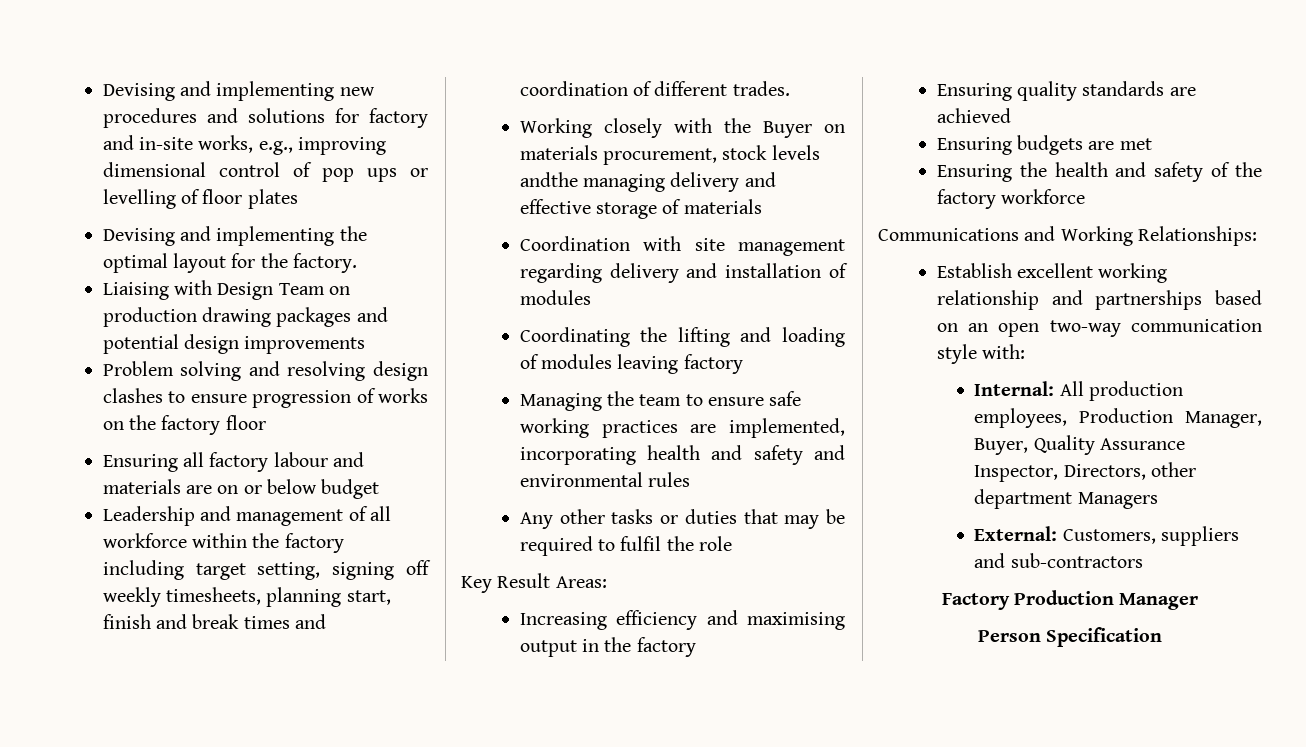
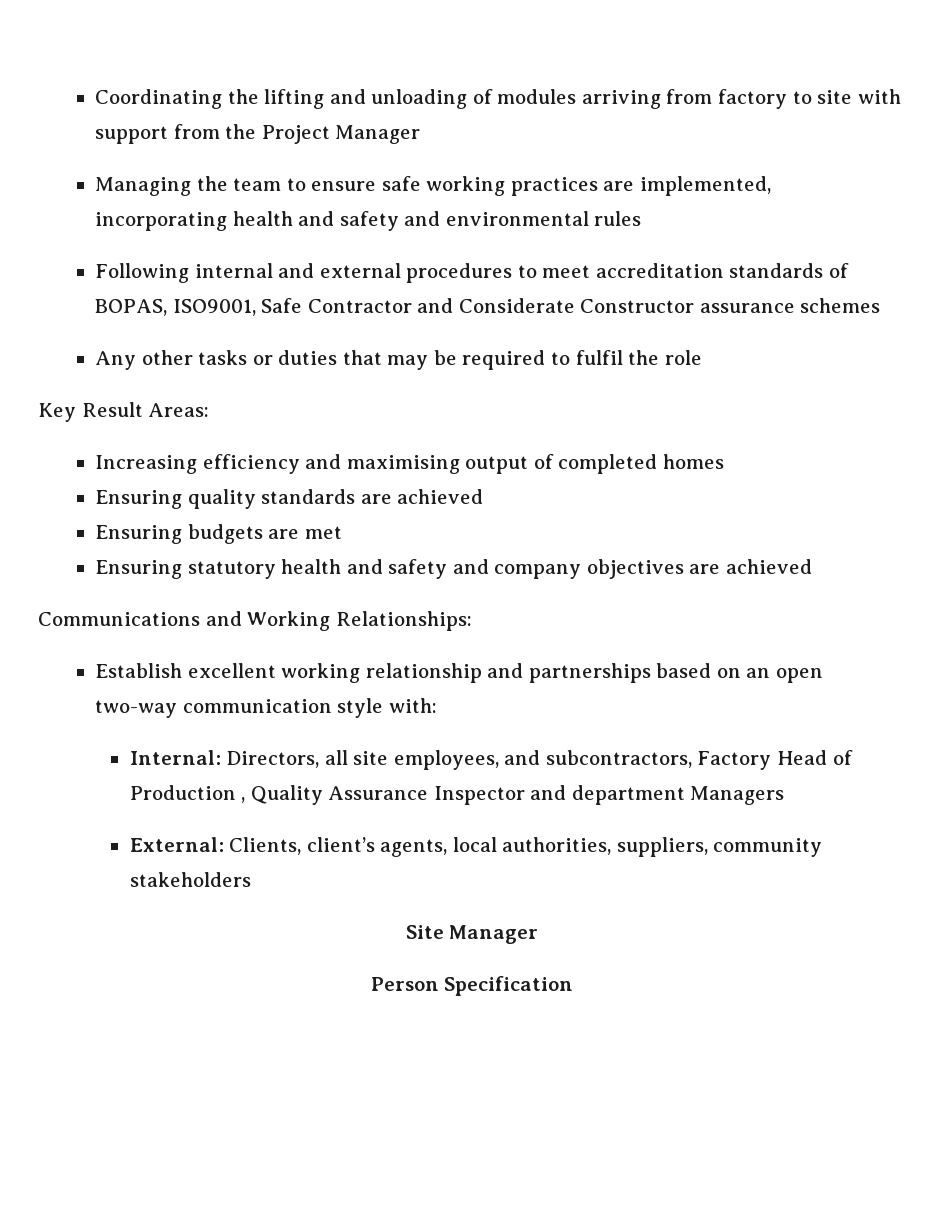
- Devising and implementing new procedures and solutions for factory and in-site works, e.g., improving dimensional control of pop ups or levelling of floor plates
- Devising and implementing the optimal layout for the factory.
- Liaising with Design Team on production drawing packages and potential design improvements
- Problem solving and resolving design clashes to ensure progression of works on the factory floor
- Ensuring all factory labour and materials are on or below budget
- Leadership and management of all workforce within the factory including target setting, signing off weekly timesheets, planning start, finish and break times and coordination of different trades.
- Working closely with the Buyer on materials procurement, stock levels andthe managing delivery and effective storage of materials
- Coordination with site management regarding delivery and installation of modules
- Coordinating the lifting and loading of modules leaving factory
+ Coordinating the lifting and unloading of modules arriving from factory to site with support from the Project Manager
+ Following internal and external procedures to meet accreditation standards of BOPAS, ISO9001, Safe Contractor and Considerate Constructor assurance schemes
- Increasing efficiency and maximising output in the factory
+ Increasing efficiency and maximising output of completed homes
- Ensuring the health and safety of the factory workforce
+ Ensuring statutory health and safety and company objectives are achieved
- Internal: All production employees, Production Manager, Buyer, Quality Assurance Inspector, Directors, other department Managers
- External: Customers, suppliers and sub-contractors
- Factory Production Manager
+ Internal: Directors, all site employees, and subcontractors, Factory Head of Production , Quality Assurance Inspector and department Managers
+ External: Clients, client’s agents, local authorities, suppliers, community stakeholders
+ Site Manager

